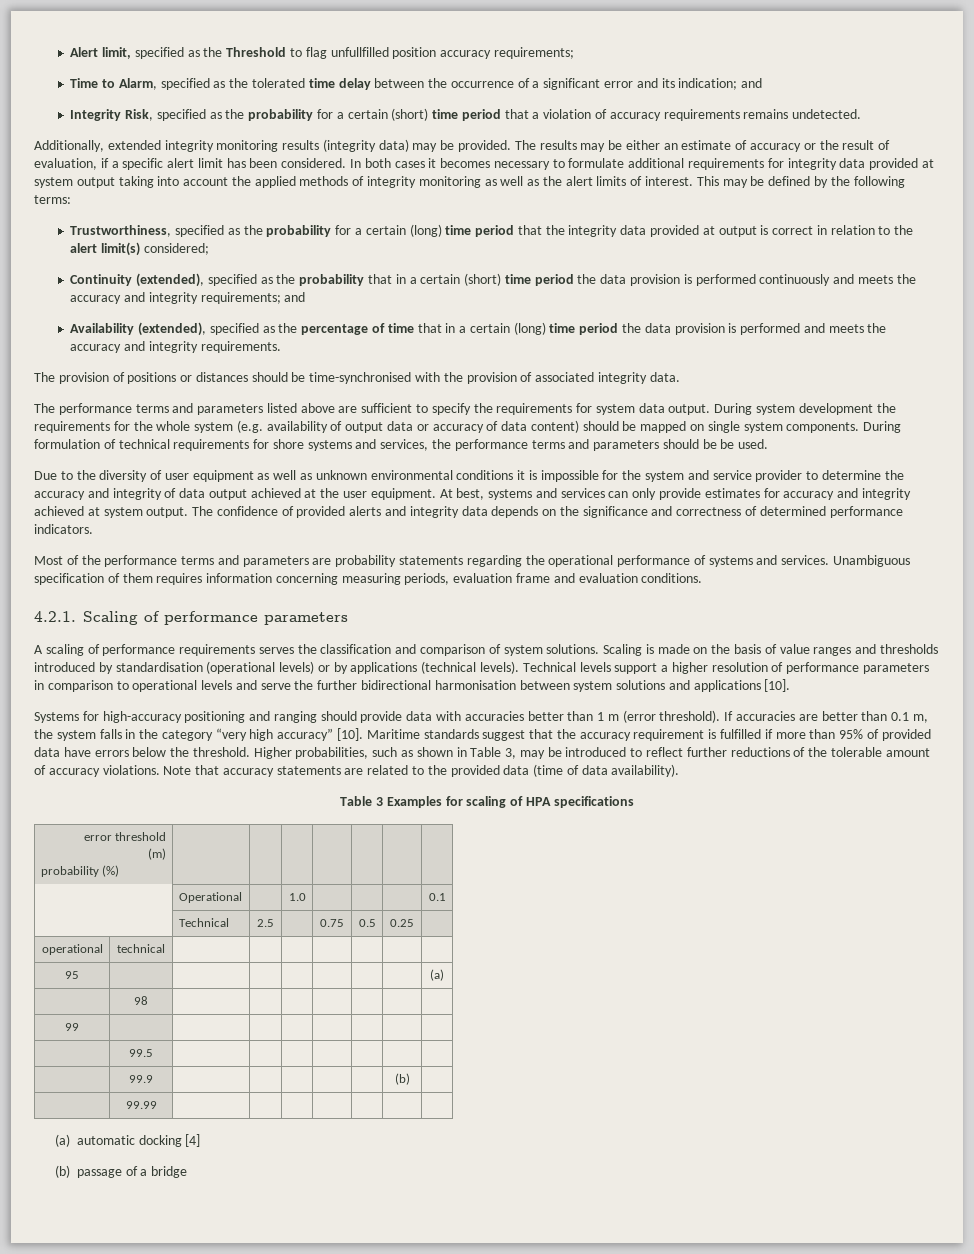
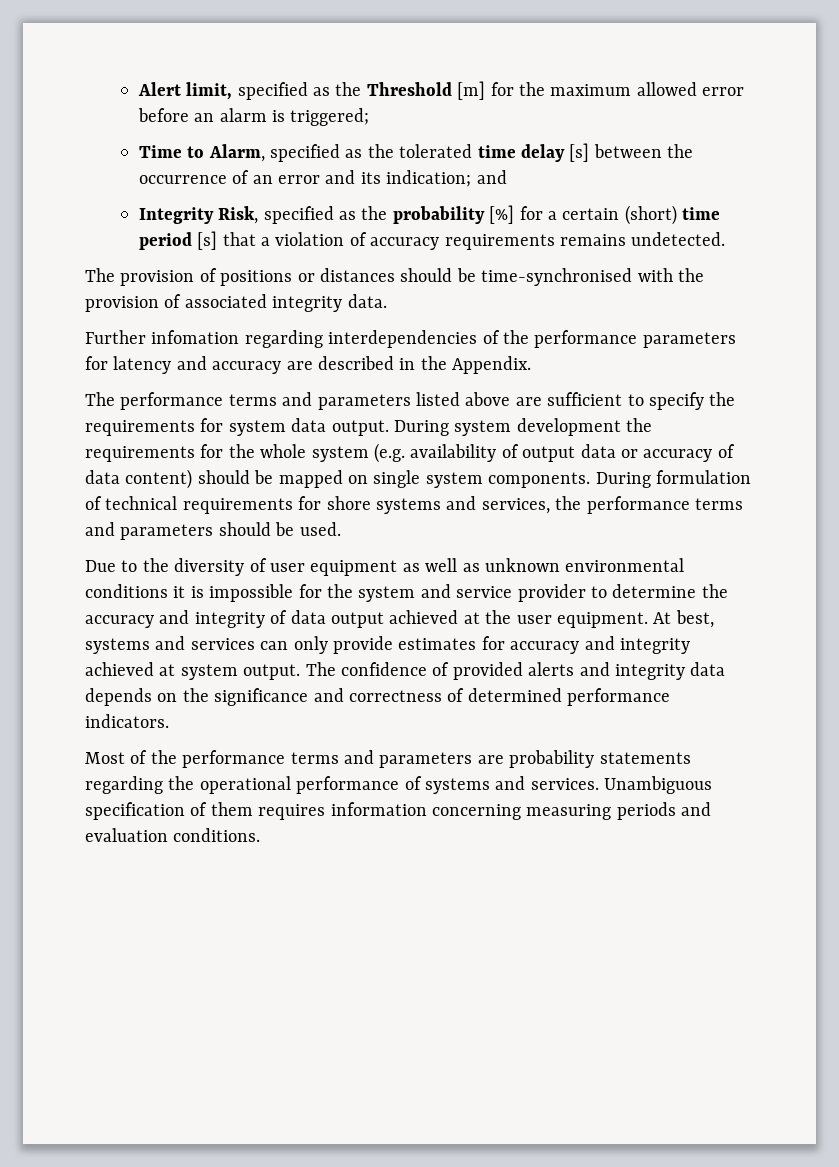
- Alert limit, specified as the Threshold to flag unfullfilled position accuracy requirements;
+ Alert limit, specified as the Threshold [m] for the maximum allowed error before an alarm is triggered;
- Time to Alarm, specified as the tolerated time delay between the occurrence of a significant error and its indication; and
+ Time to Alarm, specified as the tolerated time delay [s] between the occurrence of an error and its indication; and
- Integrity Risk, specified as the probability for a certain (short) time period that a violation of accuracy requirements remains undetected.
+ Integrity Risk, specified as the probability [%] for a certain (short) time period [s] that a violation of accuracy requirements remains undetected.
- Additionally, extended integrity monitoring results (integrity data) may be provided. The results may be either an estimate of accuracy or the result of evaluation, if a specific alert limit has been considered. In both cases it becomes necessary to formulate additional requirements for integrity data provided at system output taking into account the applied methods of integrity monitoring as well as the alert limits of interest. This may be defined by the following terms:
- Trustworthiness, specified as the probability for a certain (long) time period that the integrity data provided at output is correct in relation to the alert limit(s) considered;
- Continuity (extended), specified as the probability that in a certain (short) time period the data provision is performed continuously and meets the accuracy and integrity requirements; and
- Availability (extended), specified as the percentage of time that in a certain (long) time period the data provision is performed and meets the accuracy and integrity requirements.
+ Further infomation regarding interdependencies of the performance parameters for latency and accuracy are described in the Appendix.
- During formulation of technical requirements for shore systems and services, the performance terms and parameters should be be used.
+ During formulation of technical requirements for shore systems and services, the performance terms and parameters should be used.
- Unambiguous specification of them requires information concerning measuring periods, evaluation frame and evaluation conditions.
+ Unambiguous specification of them requires information concerning measuring periods and evaluation conditions.
- 4.2.1. Scaling of performance parameters
- A scaling of performance requirements serves the classification and comparison of system solutions. Scaling is made on the basis of value ranges and thresholds introduced by standardisation (operational levels) or by applications (technical levels). Technical levels support a higher resolution of performance parameters in comparison to operational levels and serve the further bidirectional harmonisation between system solutions and applications [10].
- Systems for high-accuracy positioning and ranging should provide data with accuracies better than 1 m (error threshold). If accuracies are better than 0.1 m, the system falls in the category “very high accuracy” [10]. Maritime standards suggest that the accuracy requirement is fulfilled if more than 95% of provided data have errors below the threshold. Higher probabilities, such as shown in Table 3, may be introduced to reflect further reductions of the tolerable amount of accuracy violations. Note that accuracy statements are related to the provided data (time of data availability).
- Table 3 Examples for scaling of HPA specifications
- error threshold
- (m)
- probability (%) | | | | | | |
- | Operational | | 1.0 | | | | 0.1
- | Technical | 2.5 | | 0.75 | 0.5 | 0.25 |
- operational | technical | | | | | | |
- 95 | | | | | | | | (a)
- | 98 | | | | | | |
- 99 | | | | | | | |
- | 99.5 | | | | | | |
- | 99.9 | | | | | | (b) |
- | 99.99 | | | | | | |
- (a) automatic docking [4]
- (b) passage of a bridge

